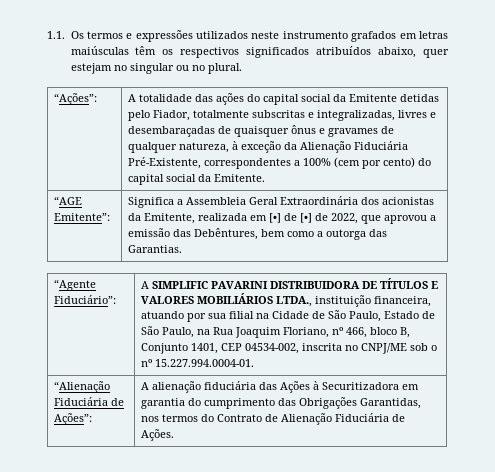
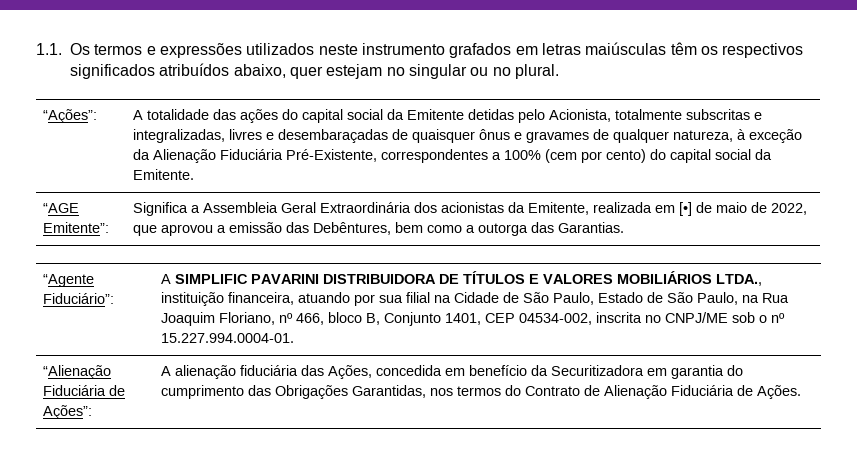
- A totalidade das ações do capital social da Emitente detidas pelo Fiador, totalmente subscritas e integralizadas, livres e desembaraçadas de quaisquer ônus e gravames de qualquer natureza, à exceção da Alienação Fiduciária Pré-Existente, correspondentes a 100% (cem por cento) do capital social da Emitente.
+ A totalidade das ações do capital social da Emitente detidas pelo Acionista, totalmente subscritas e integralizadas, livres e desembaraçadas de quaisquer ônus e gravames de qualquer natureza, à exceção da Alienação Fiduciária Pré-Existente, correspondentes a 100% (cem por cento) do capital social da Emitente.
- “AGE Emitente”: | Significa a Assembleia Geral Extraordinária dos acionistas da Emitente, realizada em [•] de [•] de 2022, que aprovou a emissão das Debêntures, bem como a outorga das Garantias.
+ “AGE Emitente”: | Significa a Assembleia Geral Extraordinária dos acionistas da Emitente, realizada em [•] de maio de 2022, que aprovou a emissão das Debêntures, bem como a outorga das Garantias.
- “Alienação Fiduciária de Ações”: | A alienação fiduciária das Ações à Securitizadora em garantia do cumprimento das Obrigações Garantidas, nos termos do Contrato de Alienação Fiduciária de Ações.
+ “Alienação Fiduciária de Ações”: | A alienação fiduciária das Ações, concedida em benefício da Securitizadora em garantia do cumprimento das Obrigações Garantidas, nos termos do Contrato de Alienação Fiduciária de Ações.

